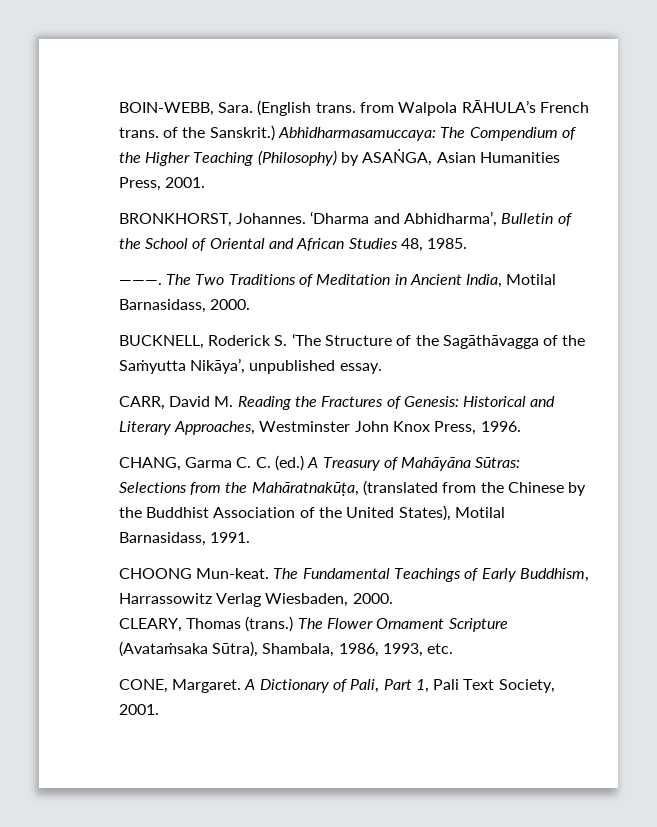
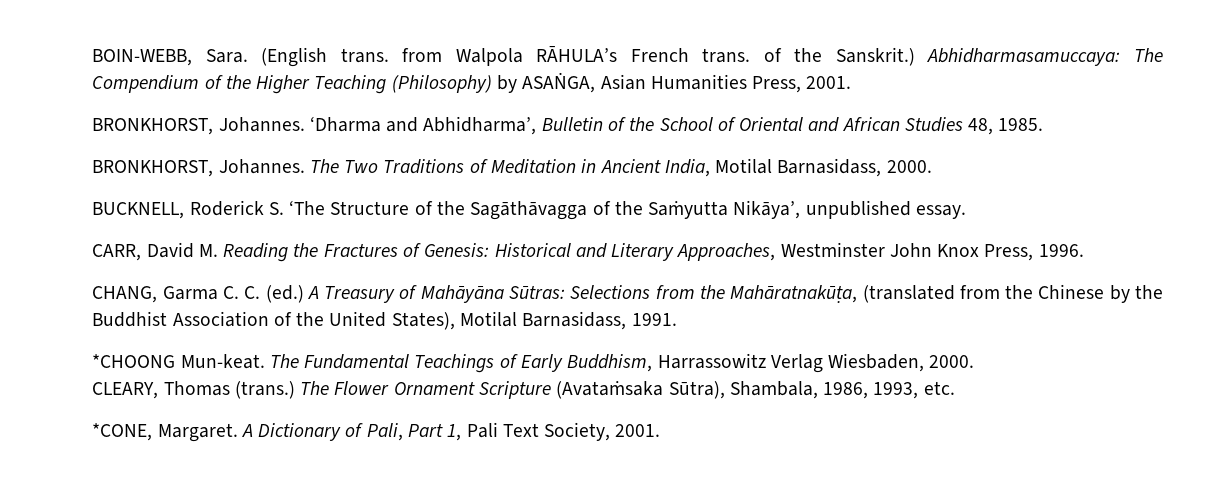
  ‘Dharma and Abhidharma’, Bulletin of the School of Oriental and African Studies 48, 1985.
- ―――.
+ BRONKHORST, Johannes.
- CHOONG Mun-keat.
+ *CHOONG Mun-keat.
- CONE, Margaret.
+ *CONE, Margaret.

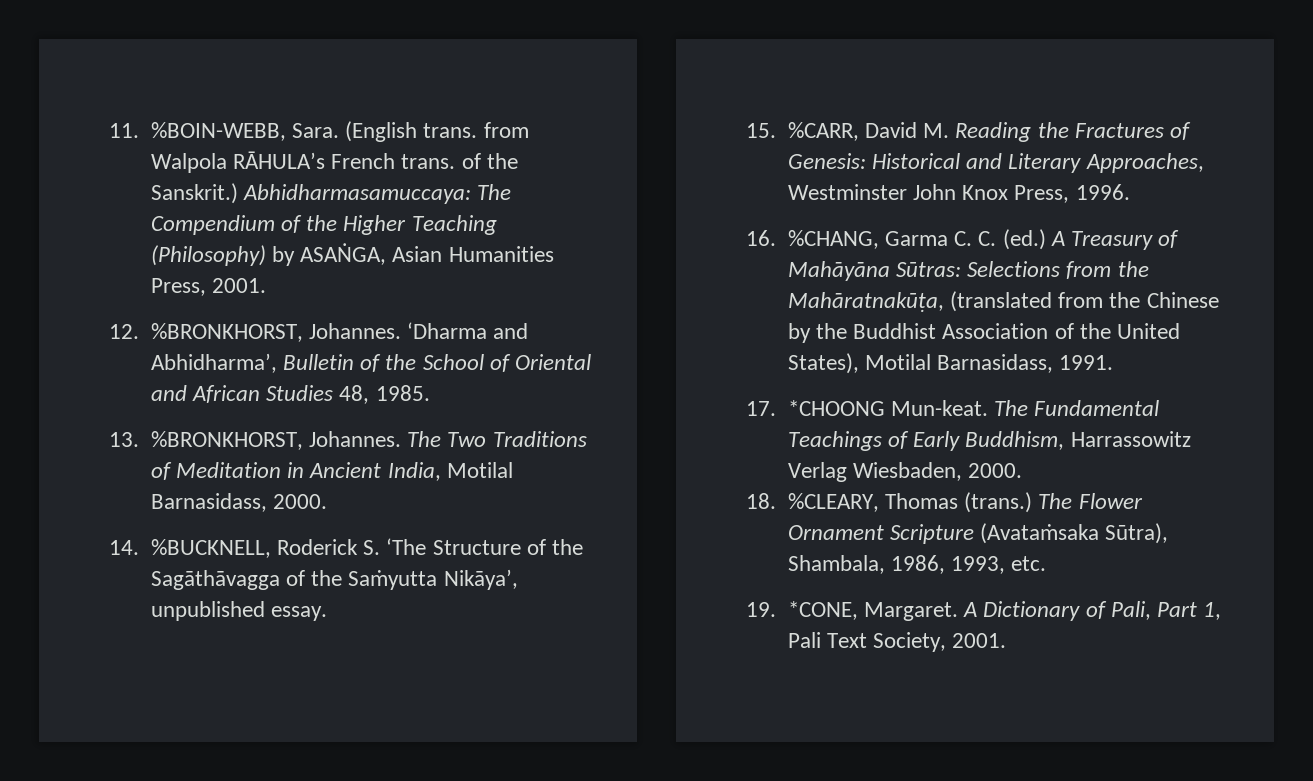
- BOIN-WEBB, Sara.
+ 11. %BOIN-WEBB, Sara.
  Abhidharmasamuccaya: The Compendium of the Higher Teaching (Philosophy) by ASAṄGA, Asian Humanities Press, 2001.
- BRONKHORST, Johannes.
+ 12. %BRONKHORST, Johannes.
  ‘Dharma and Abhidharma’, Bulletin of the School of Oriental and African Studies 48, 1985.
- BRONKHORST, Johannes.
+ 13. %BRONKHORST, Johannes.
- BUCKNELL, Roderick S. ‘The Structure of the Sagāthāvagga of the Saṁyutta Nikāya’, unpublished essay.
+ 14. %BUCKNELL, Roderick S. ‘The Structure of the Sagāthāvagga of the Saṁyutta Nikāya’, unpublished essay.
- CARR, David M. Reading the Fractures of Genesis: Historical and Literary Approaches, Westminster John Knox Press, 1996.
+ 15. %CARR, David M. Reading the Fractures of Genesis: Historical and Literary Approaches, Westminster John Knox Press, 1996.
- CHANG, Garma C. C. (ed.) A Treasury of Mahāyāna Sūtras: Selections from the Mahāratnakūṭa, (translated from the Chinese by the Buddhist Association of the United States), Motilal Barnasidass, 1991.
+ 16. %CHANG, Garma C. C. (ed.) A Treasury of Mahāyāna Sūtras: Selections from the Mahāratnakūṭa, (translated from the Chinese by the Buddhist Association of the United States), Motilal Barnasidass, 1991.
- *CHOONG Mun-keat.
+ 17. *CHOONG Mun-keat.
- CLEARY, Thomas (trans.)
+ 18. %CLEARY, Thomas (trans.)
- *CONE, Margaret.
+ 19. *CONE, Margaret.

